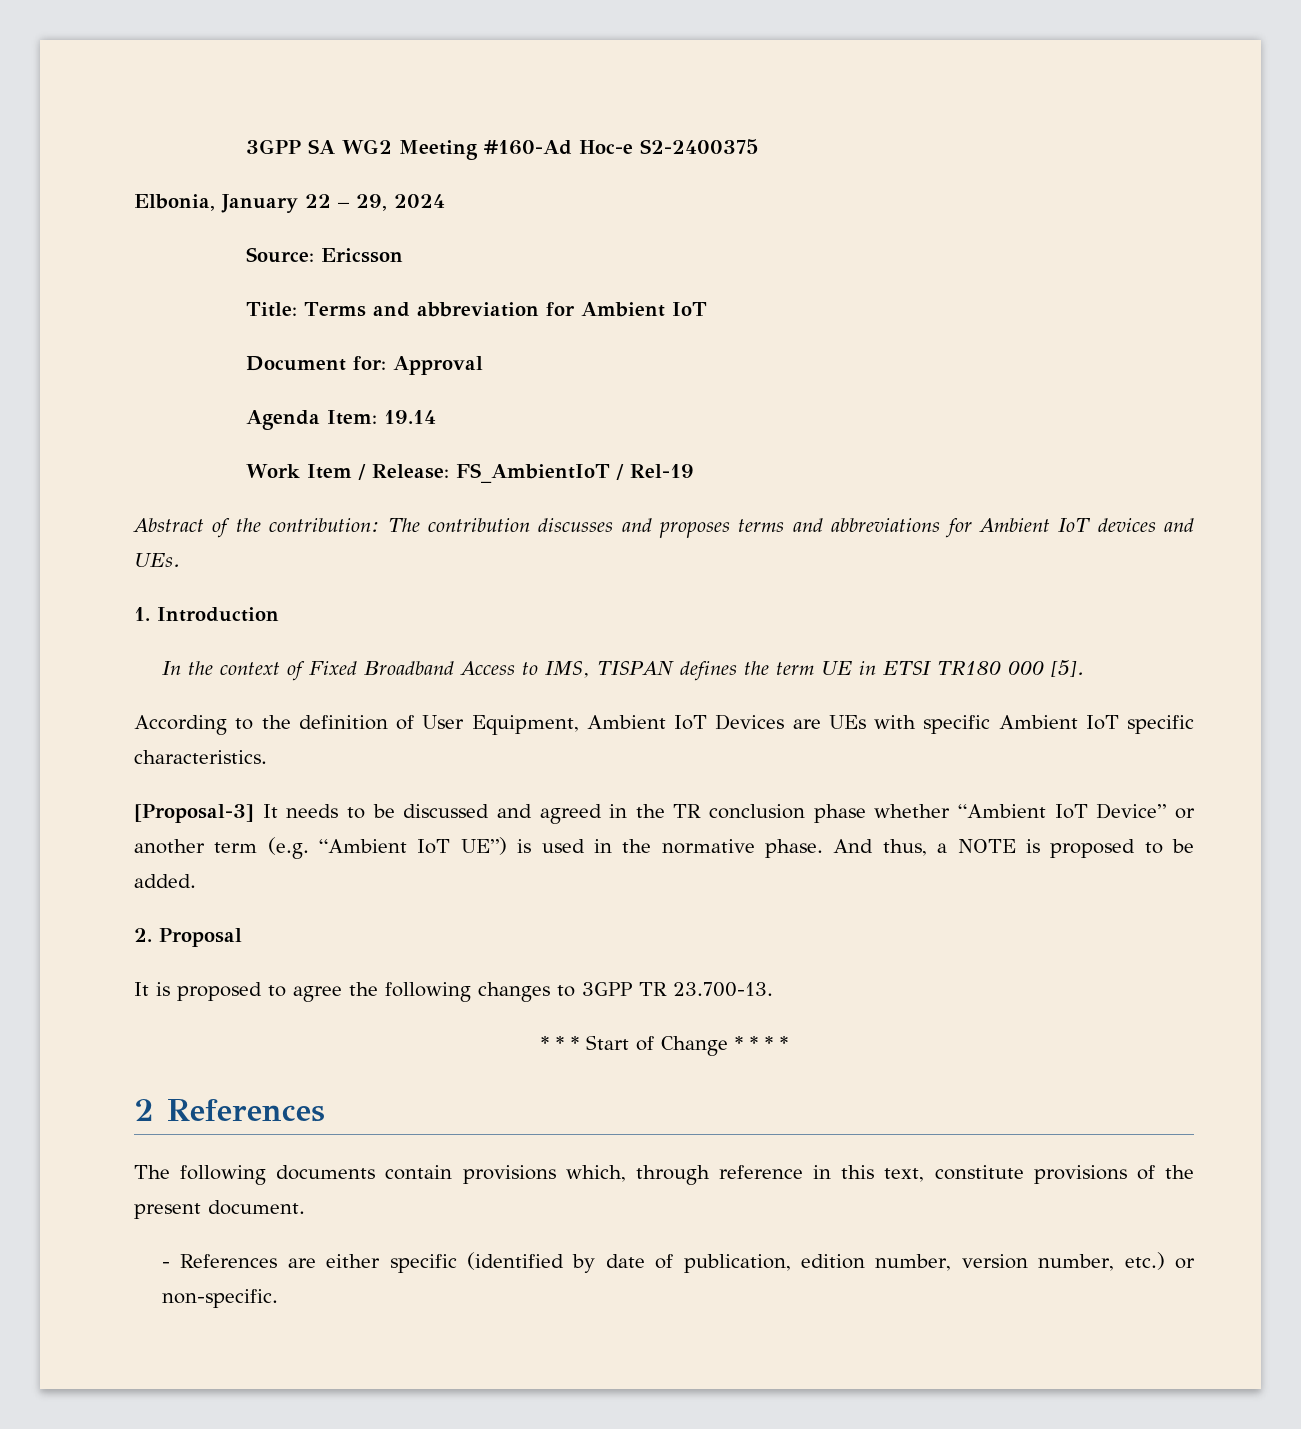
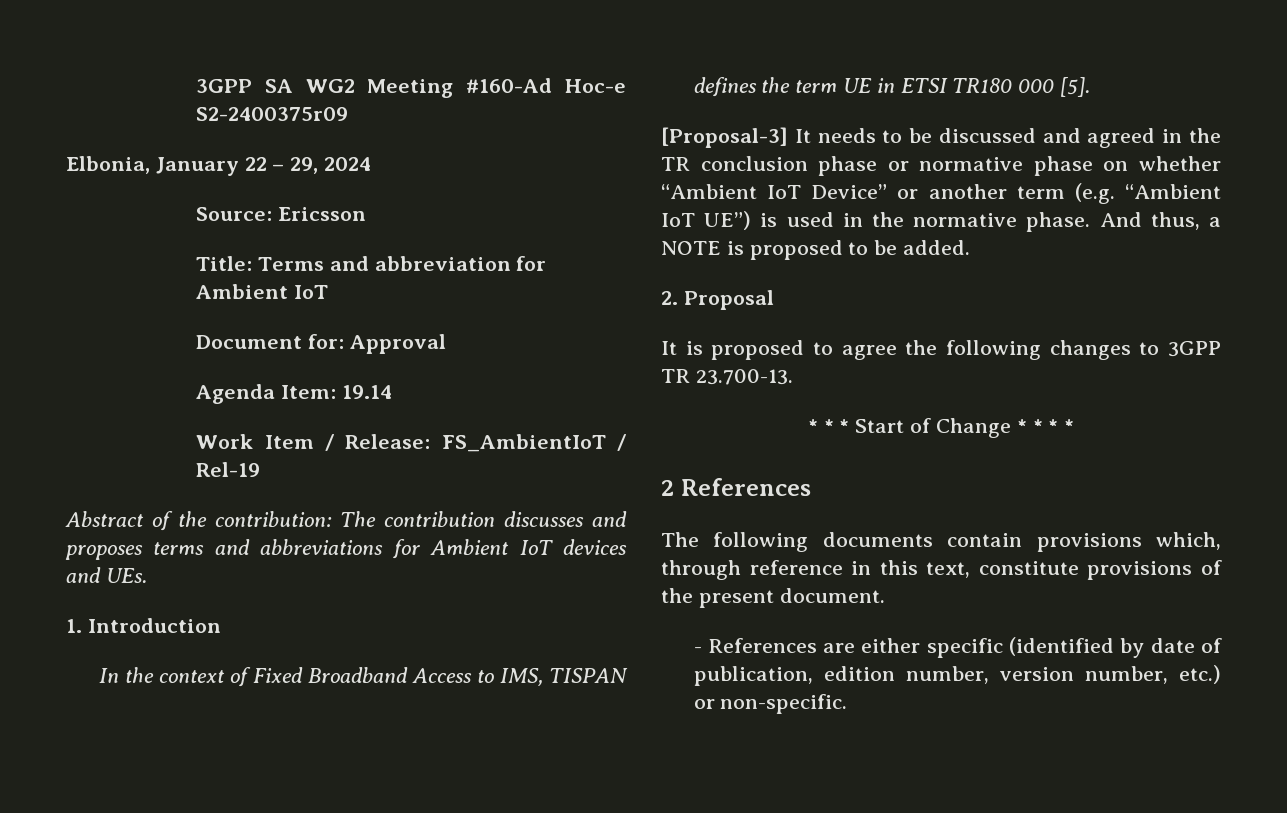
- 3GPP SA WG2 Meeting #160-Ad Hoc-e S2-2400375
+ 3GPP SA WG2 Meeting #160-Ad Hoc-e S2-2400375r09
- According to the definition of User Equipment, Ambient IoT Devices are UEs with specific Ambient IoT specific characteristics.
- [Proposal-3] It needs to be discussed and agreed in the TR conclusion phase whether “Ambient IoT Device” or another term (e.g. “Ambient IoT UE”) is used in the normative phase.
+ [Proposal-3] It needs to be discussed and agreed in the TR conclusion phase or normative phase on whether “Ambient IoT Device” or another term (e.g. “Ambient IoT UE”) is used in the normative phase.

